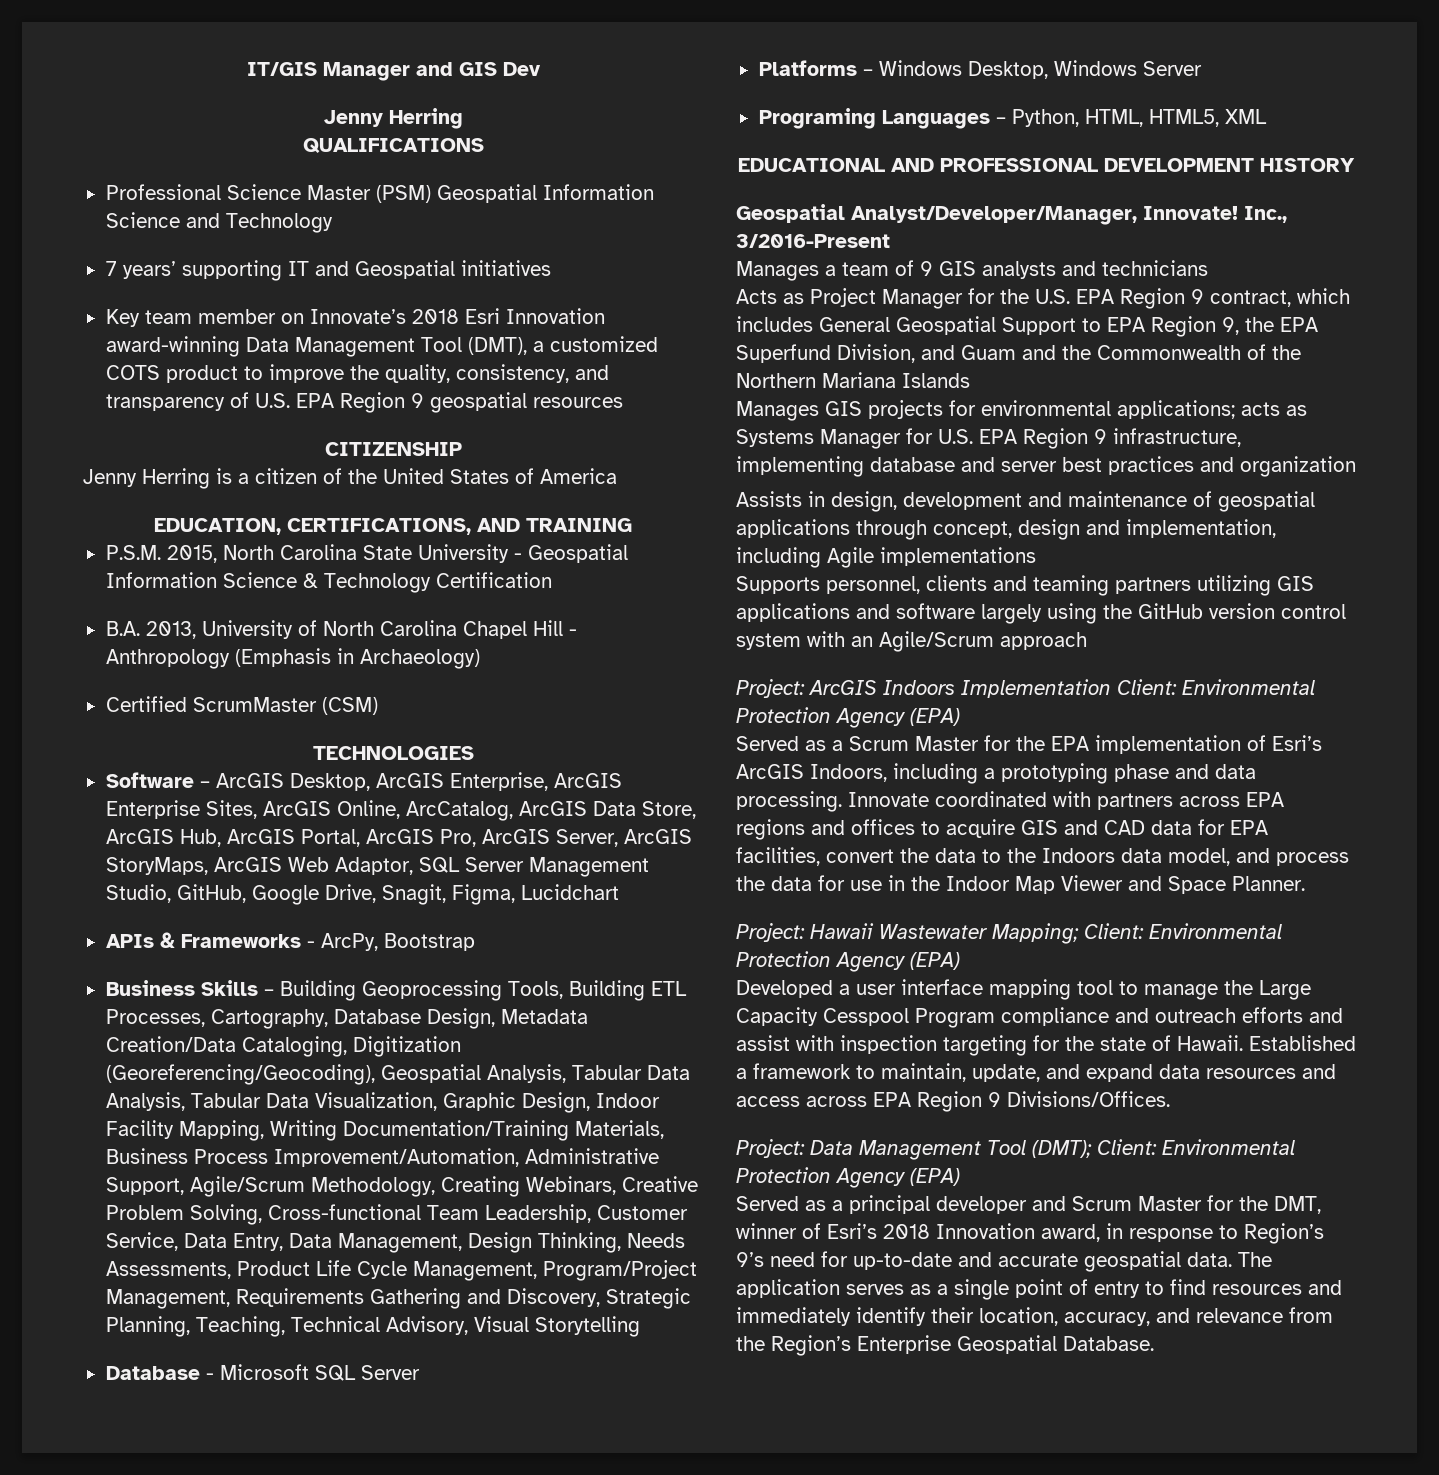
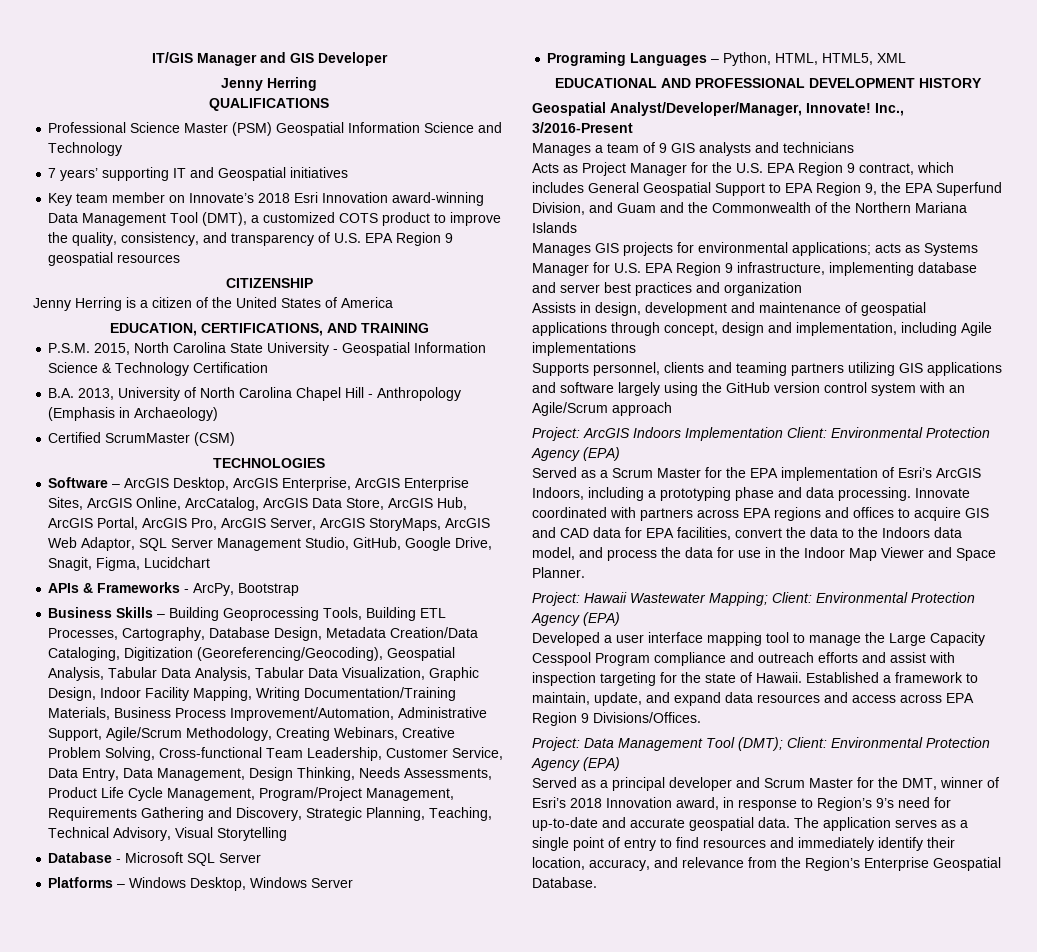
- IT/GIS Manager and GIS Dev
+ IT/GIS Manager and GIS Developer

